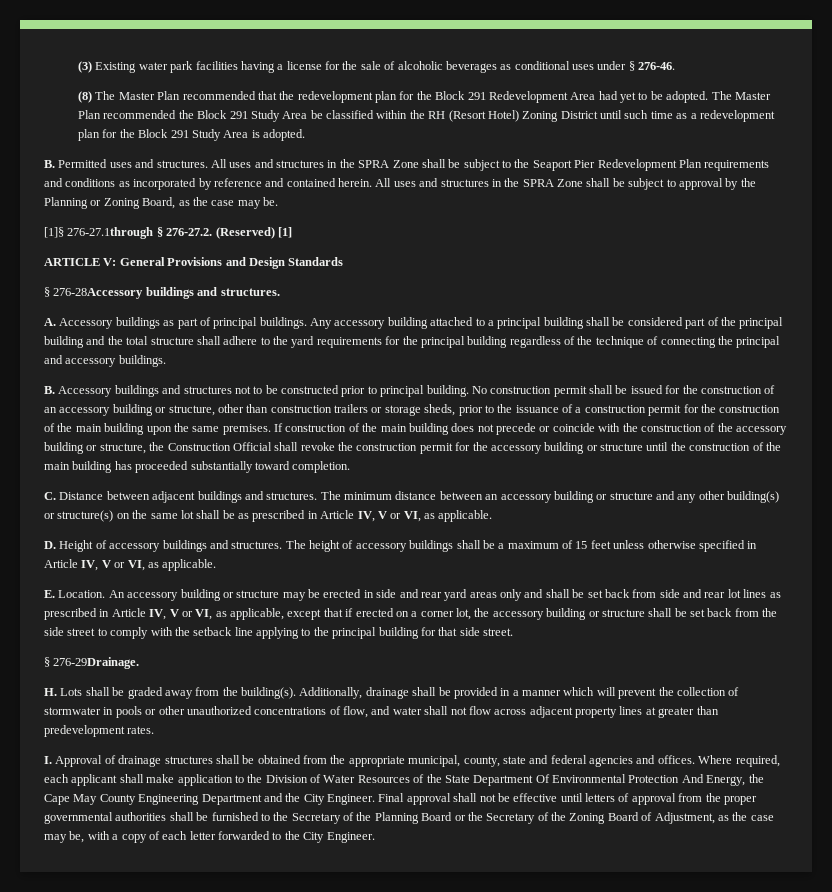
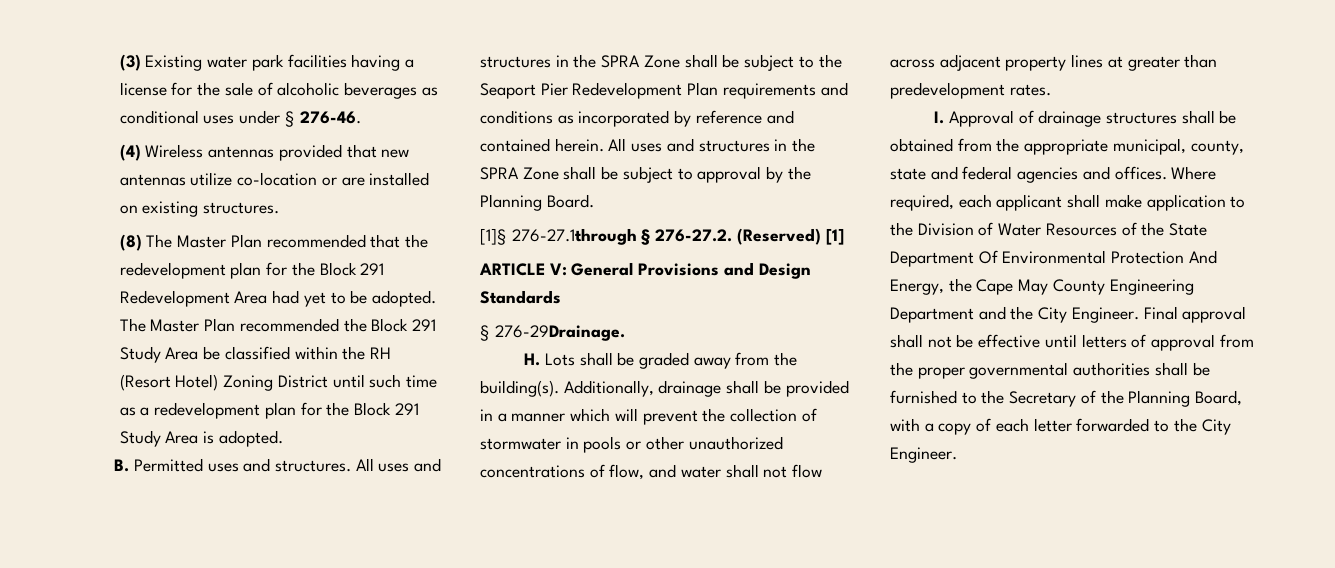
+ (4) Wireless antennas provided that new antennas utilize co-location or are installed on existing structures.
- All uses and structures in the SPRA Zone shall be subject to approval by the Planning or Zoning Board, as the case may be.
+ All uses and structures in the SPRA Zone shall be subject to approval by the Planning Board.
- § 276-28Accessory buildings and structures.
- A. Accessory buildings as part of principal buildings. Any accessory building attached to a principal building shall be considered part of the principal building and the total structure shall adhere to the yard requirements for the principal building regardless of the technique of connecting the principal and accessory buildings.
- B. Accessory buildings and structures not to be constructed prior to principal building. No construction permit shall be issued for the construction of an accessory building or structure, other than construction trailers or storage sheds, prior to the issuance of a construction permit for the construction of the main building upon the same premises. If construction of the main building does not precede or coincide with the construction of the accessory building or structure, the Construction Official shall revoke the construction permit for the accessory building or structure until the construction of the main building has proceeded substantially toward completion.
- C. Distance between adjacent buildings and structures. The minimum distance between an accessory building or structure and any other building(s) or structure(s) on the same lot shall be as prescribed in Article IV, V or VI, as applicable.
- D. Height of accessory buildings and structures. The height of accessory buildings shall be a maximum of 15 feet unless otherwise specified in Article IV, V or VI, as applicable.
- E. Location. An accessory building or structure may be erected in side and rear yard areas only and shall be set back from side and rear lot lines as prescribed in Article IV, V or VI, as applicable, except that if erected on a corner lot, the accessory building or structure shall be set back from the side street to comply with the setback line applying to the principal building for that side street.
- Final approval shall not be effective until letters of approval from the proper governmental authorities shall be furnished to the Secretary of the Planning Board or the Secretary of the Zoning Board of Adjustment, as the case may be, with a copy of each letter forwarded to the City Engineer.
+ Final approval shall not be effective until letters of approval from the proper governmental authorities shall be furnished to the Secretary of the Planning Board, with a copy of each letter forwarded to the City Engineer.

